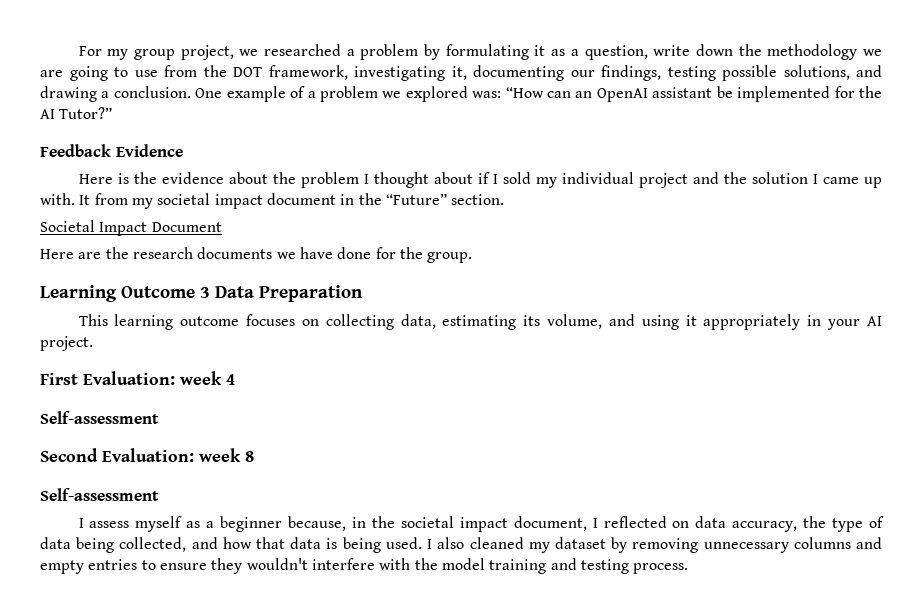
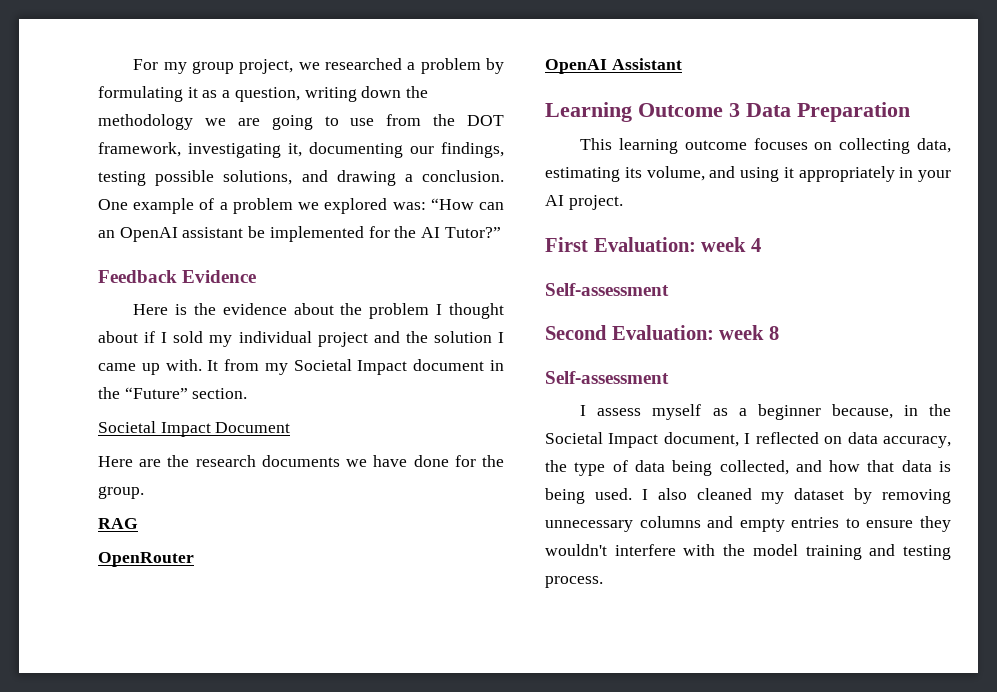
- For my group project, we researched a problem by formulating it as a question, write down the methodology we are going to use from the DOT framework, investigating it, documenting our findings, testing possible solutions, and drawing a conclusion.
+ For my group project, we researched a problem by formulating it as a question, writing down the methodology we are going to use from the DOT framework, investigating it, documenting our findings, testing possible solutions, and drawing a conclusion.
- It from my societal impact document in the “Future” section.
+ It from my Societal Impact document in the “Future” section.
+ RAG
+ OpenRouter
+ OpenAI Assistant
- I assess myself as a beginner because, in the societal impact document, I reflected on data accuracy, the type of data being collected, and how that data is being used.
+ I assess myself as a beginner because, in the Societal Impact document, I reflected on data accuracy, the type of data being collected, and how that data is being used.

